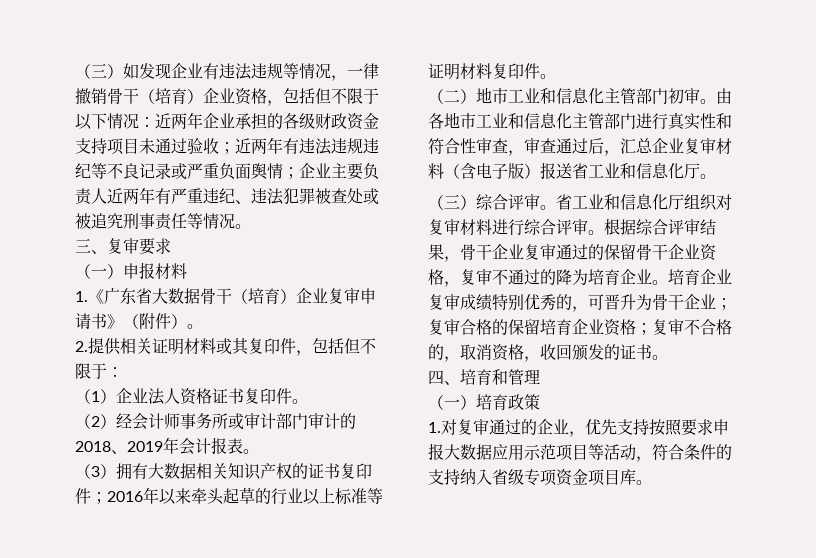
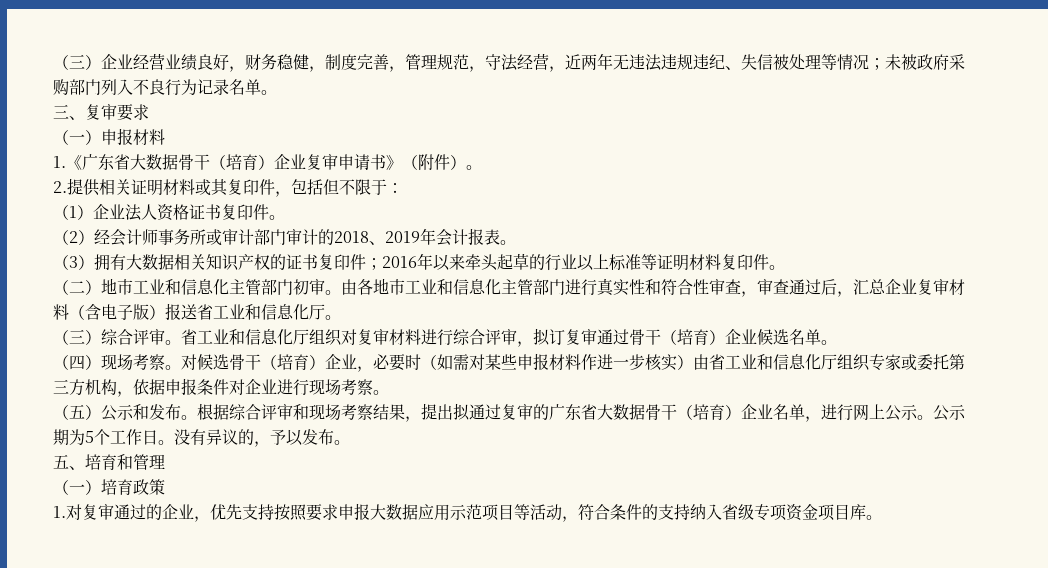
- （三）如发现企业有违法违规等情况，一律撤销骨干（培育）企业资格，包括但不限于以下情况：近两年企业承担的各级财政资金支持项目未通过验收；近两年有违法违规违纪等不良记录或严重负面舆情；企业主要负责人近两年有严重违纪、违法犯罪被查处或被追究刑事责任等情况。
+ （三）企业经营业绩良好，财务稳健，制度完善，管理规范，守法经营，近两年无违法违规违纪、失信被处理等情况；未被政府采购部门列入不良行为记录名单。
- 省工业和信息化厅组织对复审材料进行综合评审。根据综合评审结果，骨干企业复审通过的保留骨干企业资格，复审不通过的降为培育企业。培育企业复审成绩特别优秀的，可晋升为骨干企业；复审合格的保留培育企业资格；复审不合格的，取消资格，收回颁发的证书。
- 四、培育和管理
+ 省工业和信息化厅组织对复审材料进行综合评审，拟订复审通过骨干（培育）企业候选名单。
+ （四）现场考察。对候选骨干（培育）企业，必要时（如需对某些申报材料作进一步核实）由省工业和信息化厅组织专家或委托第三方机构，依据申报条件对企业进行现场考察。
+ （五）公示和发布。根据综合评审和现场考察结果，提出拟通过复审的广东省大数据骨干（培育）企业名单，进行网上公示。公示期为5个工作日。没有异议的，予以发布。
+ 五、培育和管理

